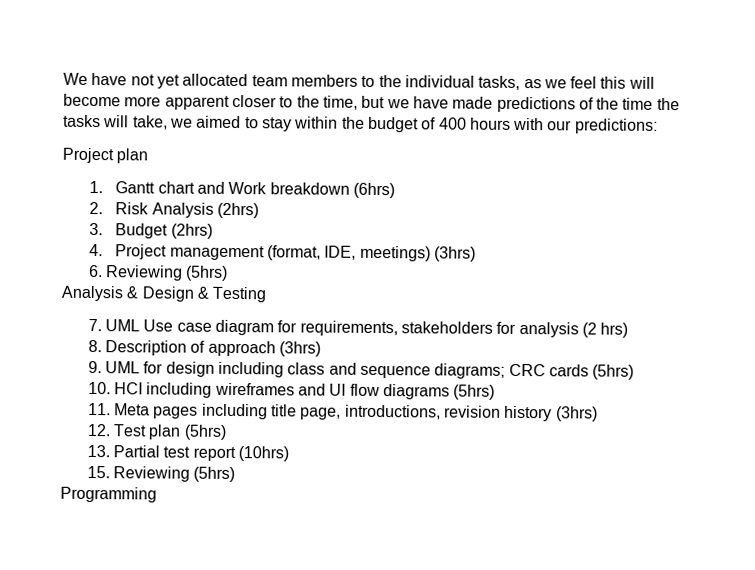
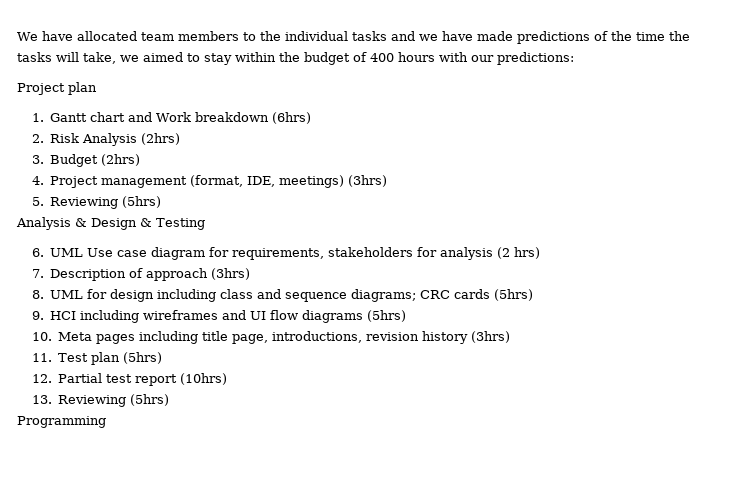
- We have not yet allocated team members to the individual tasks, as we feel this will become more apparent closer to the time, but we have made predictions of the time the tasks will take, we aimed to stay within the budget of 400 hours with our predictions:
+ We have allocated team members to the individual tasks and we have made predictions of the time the tasks will take, we aimed to stay within the budget of 400 hours with our predictions:
- 6. Reviewing (5hrs)
+ 5. Reviewing (5hrs)
- 7. UML Use case diagram for requirements, stakeholders for analysis (2 hrs)
+ 6. UML Use case diagram for requirements, stakeholders for analysis (2 hrs)
- 8. Description of approach (3hrs)
+ 7. Description of approach (3hrs)
- 9. UML for design including class and sequence diagrams; CRC cards (5hrs)
+ 8. UML for design including class and sequence diagrams; CRC cards (5hrs)
- 10. HCI including wireframes and UI flow diagrams (5hrs)
+ 9. HCI including wireframes and UI flow diagrams (5hrs)
- 11. Meta pages including title page, introductions, revision history (3hrs)
+ 10. Meta pages including title page, introductions, revision history (3hrs)
- 12. Test plan (5hrs)
+ 11. Test plan (5hrs)
- 13. Partial test report (10hrs)
+ 12. Partial test report (10hrs)
- 15. Reviewing (5hrs)
+ 13. Reviewing (5hrs)

